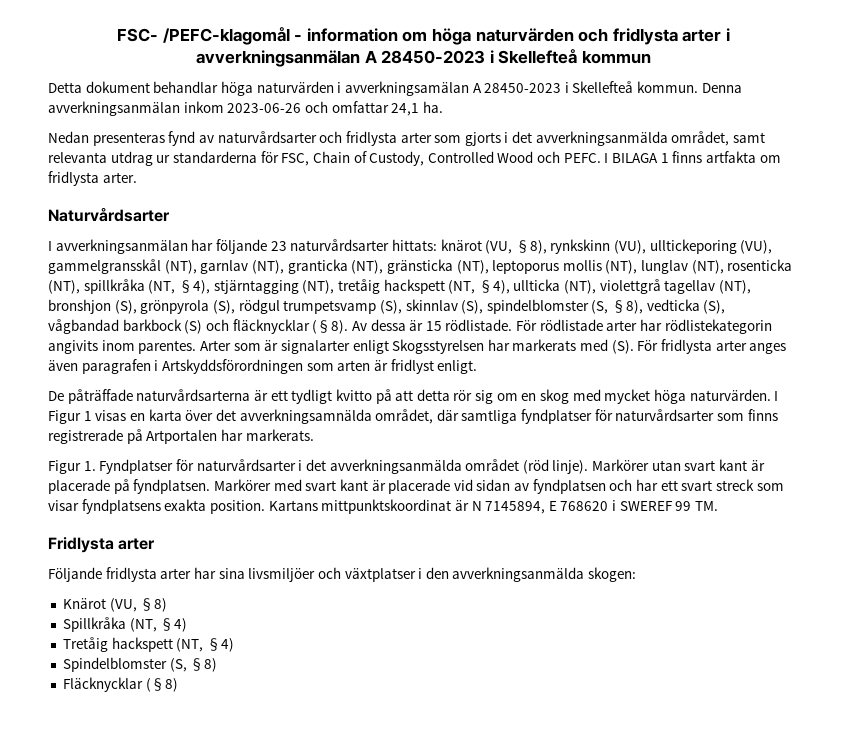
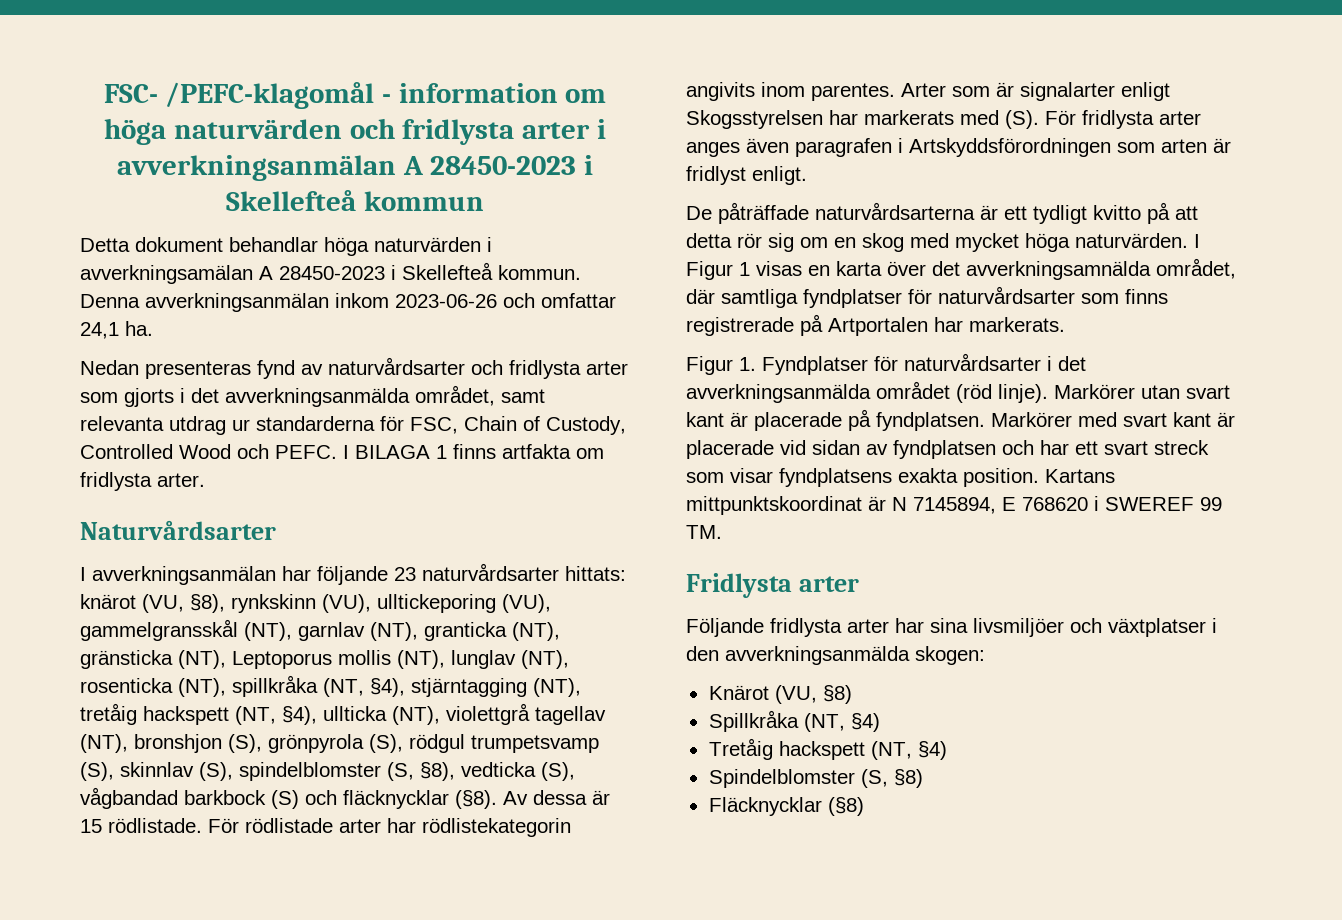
- knärot (VU, §8), rynkskinn (VU), ulltickeporing (VU), gammelgransskål (NT), garnlav (NT), granticka (NT), gränsticka (NT), leptoporus mollis (NT), lunglav (NT), rosenticka (NT), spillkråka (NT, §4), stjärntagging (NT), tretåig hackspett (NT, §4), ullticka (NT), violettgrå tagellav (NT), bronshjon (S), grönpyrola (S), rödgul trumpetsvamp (S), skinnlav (S), spindelblomster (S, §8), vedticka (S), vågbandad barkbock (S) och fläcknycklar (§8).
+ knärot (VU, §8), rynkskinn (VU), ulltickeporing (VU), gammelgransskål (NT), garnlav (NT), granticka (NT), gränsticka (NT), Leptoporus mollis (NT), lunglav (NT), rosenticka (NT), spillkråka (NT, §4), stjärntagging (NT), tretåig hackspett (NT, §4), ullticka (NT), violettgrå tagellav (NT), bronshjon (S), grönpyrola (S), rödgul trumpetsvamp (S), skinnlav (S), spindelblomster (S, §8), vedticka (S), vågbandad barkbock (S) och fläcknycklar (§8).

